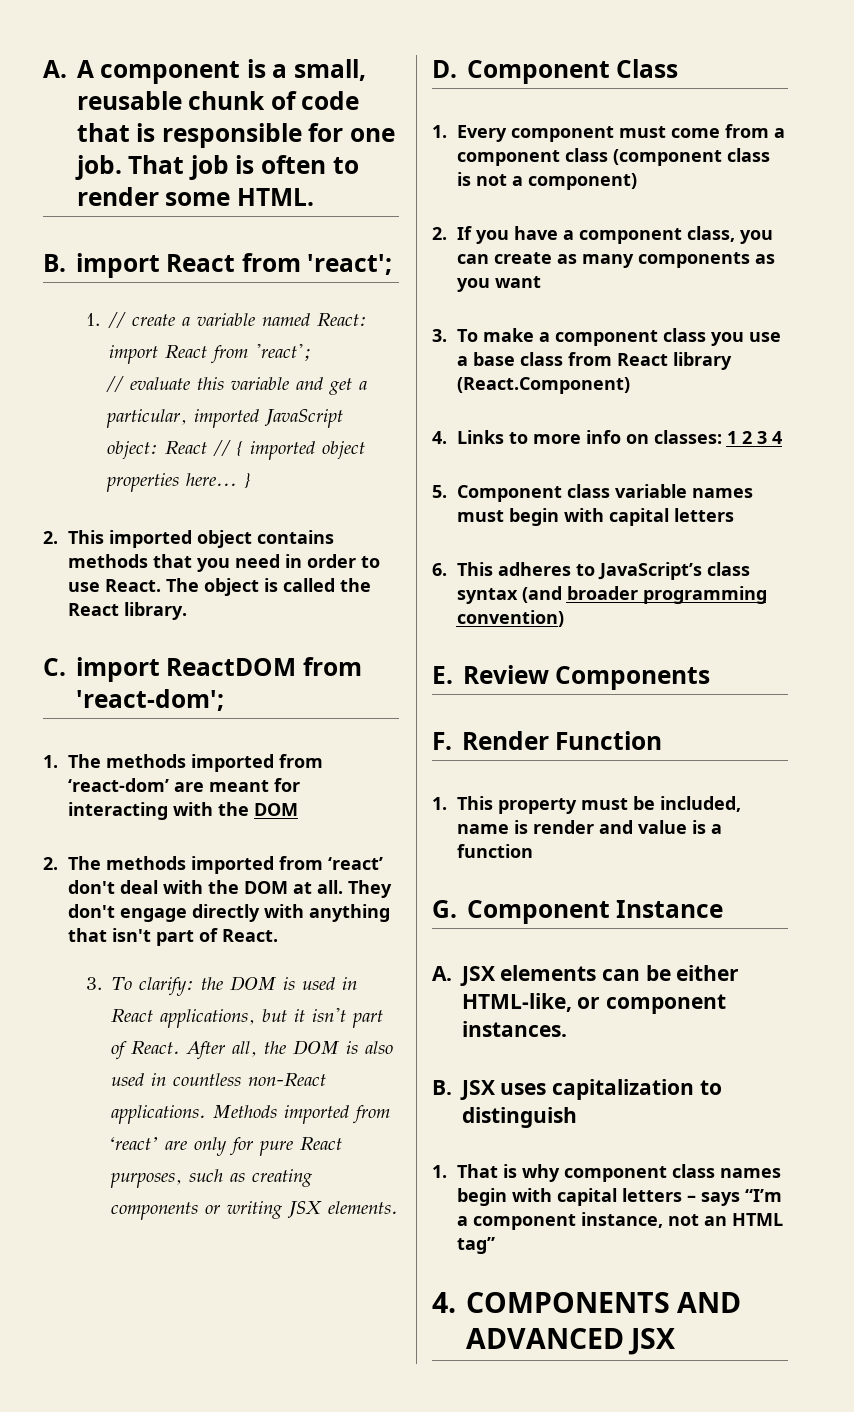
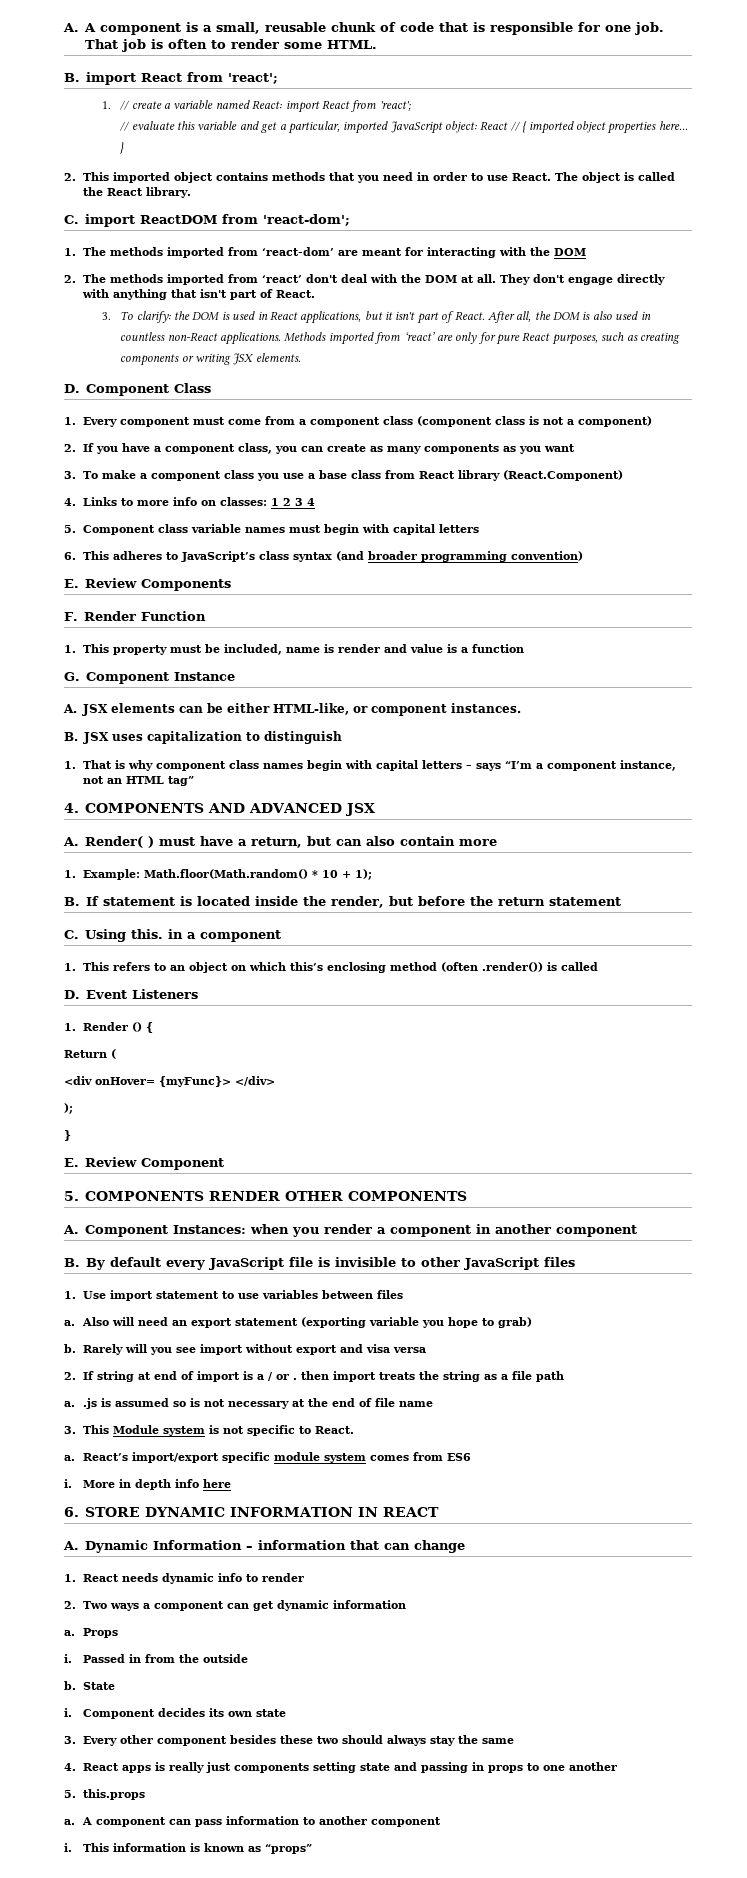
+ A. Render( ) must have a return, but can also contain more
+ 1. Example: Math.floor(Math.random() * 10 + 1);
+ B. If statement is located inside the render, but before the return statement
+ C. Using this. in a component
+ 1. This refers to an object on which this’s enclosing method (often .render()) is called
+ D. Event Listeners
+ 1. Render () {
+ Return (
+ <div onHover= {myFunc}> </div>
+ );
+ }
+ E. Review Component
+ 5. COMPONENTS RENDER OTHER COMPONENTS
+ A. Component Instances: when you render a component in another component
+ B. By default every JavaScript file is invisible to other JavaScript files
+ 1. Use import statement to use variables between files
+ a. Also will need an export statement (exporting variable you hope to grab)
+ b. Rarely will you see import without export and visa versa
+ 2. If string at end of import is a / or . then import treats the string as a file path
+ a. .js is assumed so is not necessary at the end of file name
+ 3. This Module system is not specific to React.
+ a. React’s import/export specific module system comes from ES6
+ i. More in depth info here
+ 6. STORE DYNAMIC INFORMATION IN REACT
+ A. Dynamic Information – information that can change
+ 1. React needs dynamic info to render
+ 2. Two ways a component can get dynamic information
+ a. Props
+ i. Passed in from the outside
+ b. State
+ i. Component decides its own state
+ 3. Every other component besides these two should always stay the same
+ 4. React apps is really just components setting state and passing in props to one another
+ 5. this.props
+ a. A component can pass information to another component
+ i. This information is known as “props”

